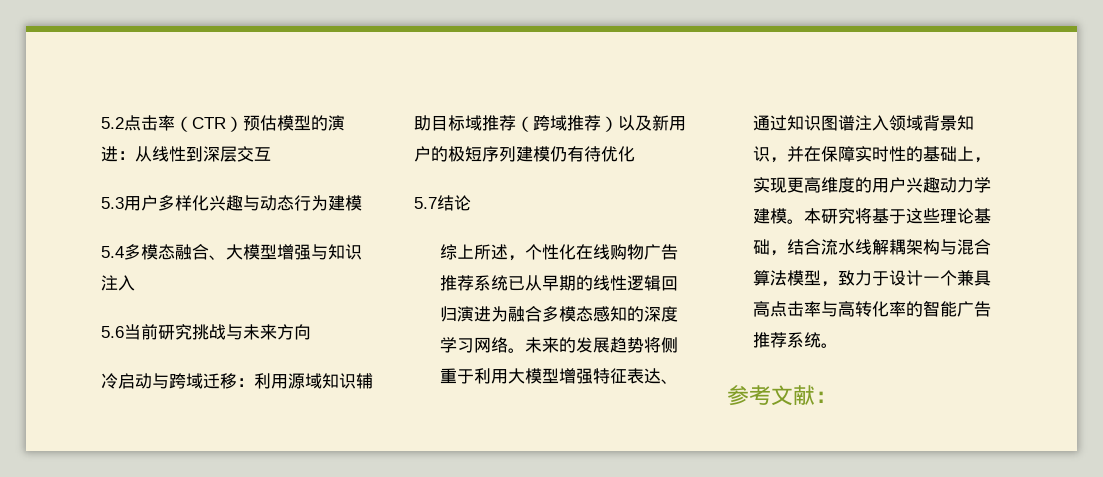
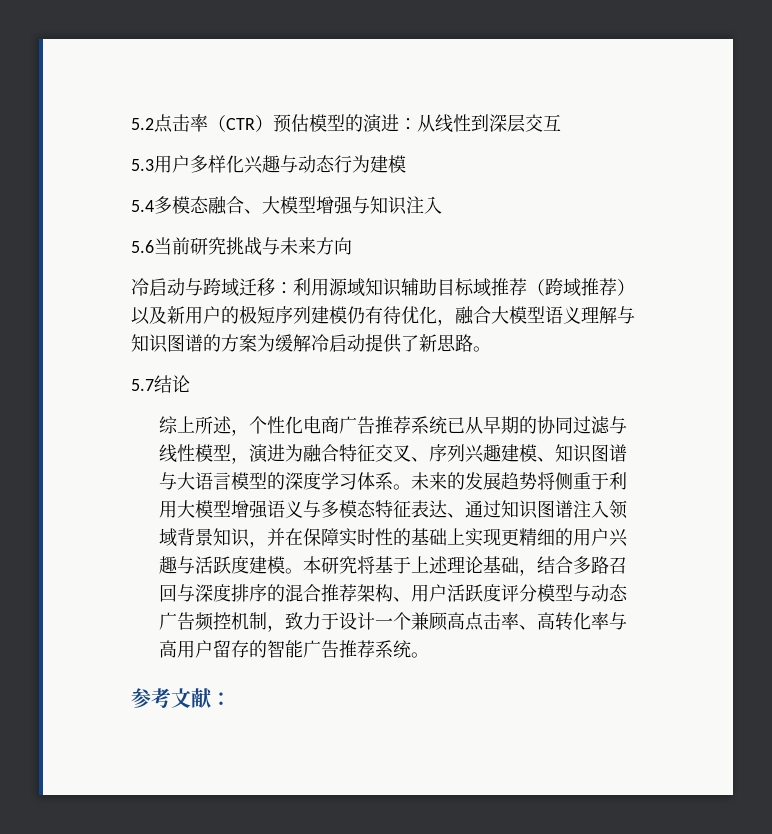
- 冷启动与跨域迁移：利用源域知识辅助目标域推荐（跨域推荐）以及新用户的极短序列建模仍有待优化
+ 冷启动与跨域迁移：利用源域知识辅助目标域推荐（跨域推荐）以及新用户的极短序列建模仍有待优化，融合大模型语义理解与知识图谱的方案为缓解冷启动提供了新思路。
- 综上所述，个性化在线购物广告推荐系统已从早期的线性逻辑回归演进为融合多模态感知的深度学习网络。
+ 综上所述，个性化电商广告推荐系统已从早期的协同过滤与线性模型，演进为融合特征交叉、序列兴趣建模、知识图谱与大语言模型的深度学习体系。
- 未来的发展趋势将侧重于利用大模型增强特征表达、通过知识图谱注入领域背景知识，并在保障实时性的基础上，实现更高维度的用户兴趣动力学建模。
+ 未来的发展趋势将侧重于利用大模型增强语义与多模态特征表达、通过知识图谱注入领域背景知识，并在保障实时性的基础上实现更精细的用户兴趣与活跃度建模。
- 本研究将基于这些理论基础，结合流水线解耦架构与混合算法模型，致力于设计一个兼具高点击率与高转化率的智能广告推荐系统。
+ 本研究将基于上述理论基础，结合多路召回与深度排序的混合推荐架构、用户活跃度评分模型与动态广告频控机制，致力于设计一个兼顾高点击率、高转化率与高用户留存的智能广告推荐系统。

